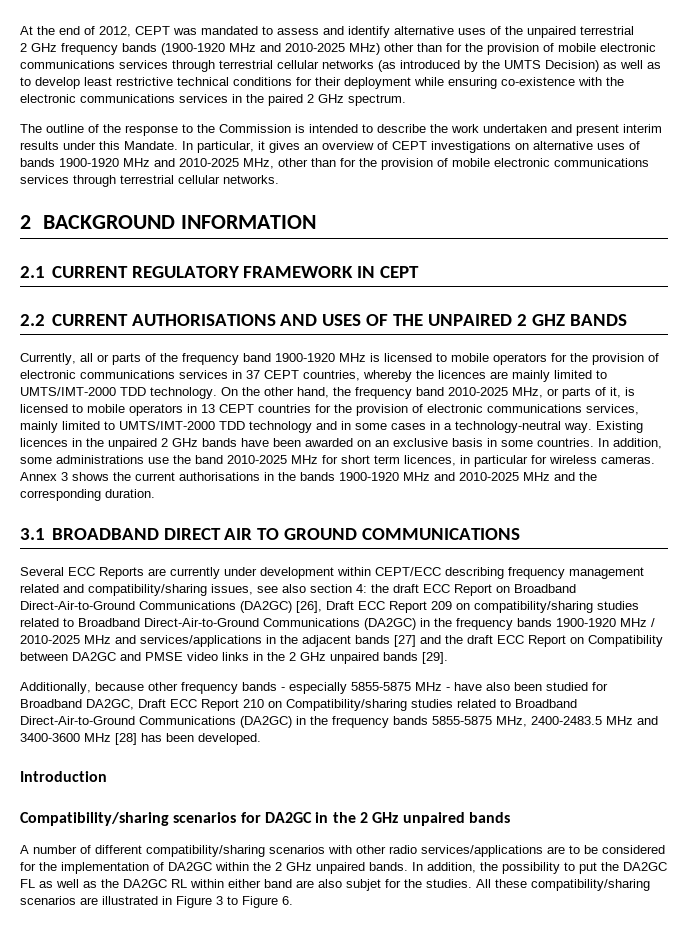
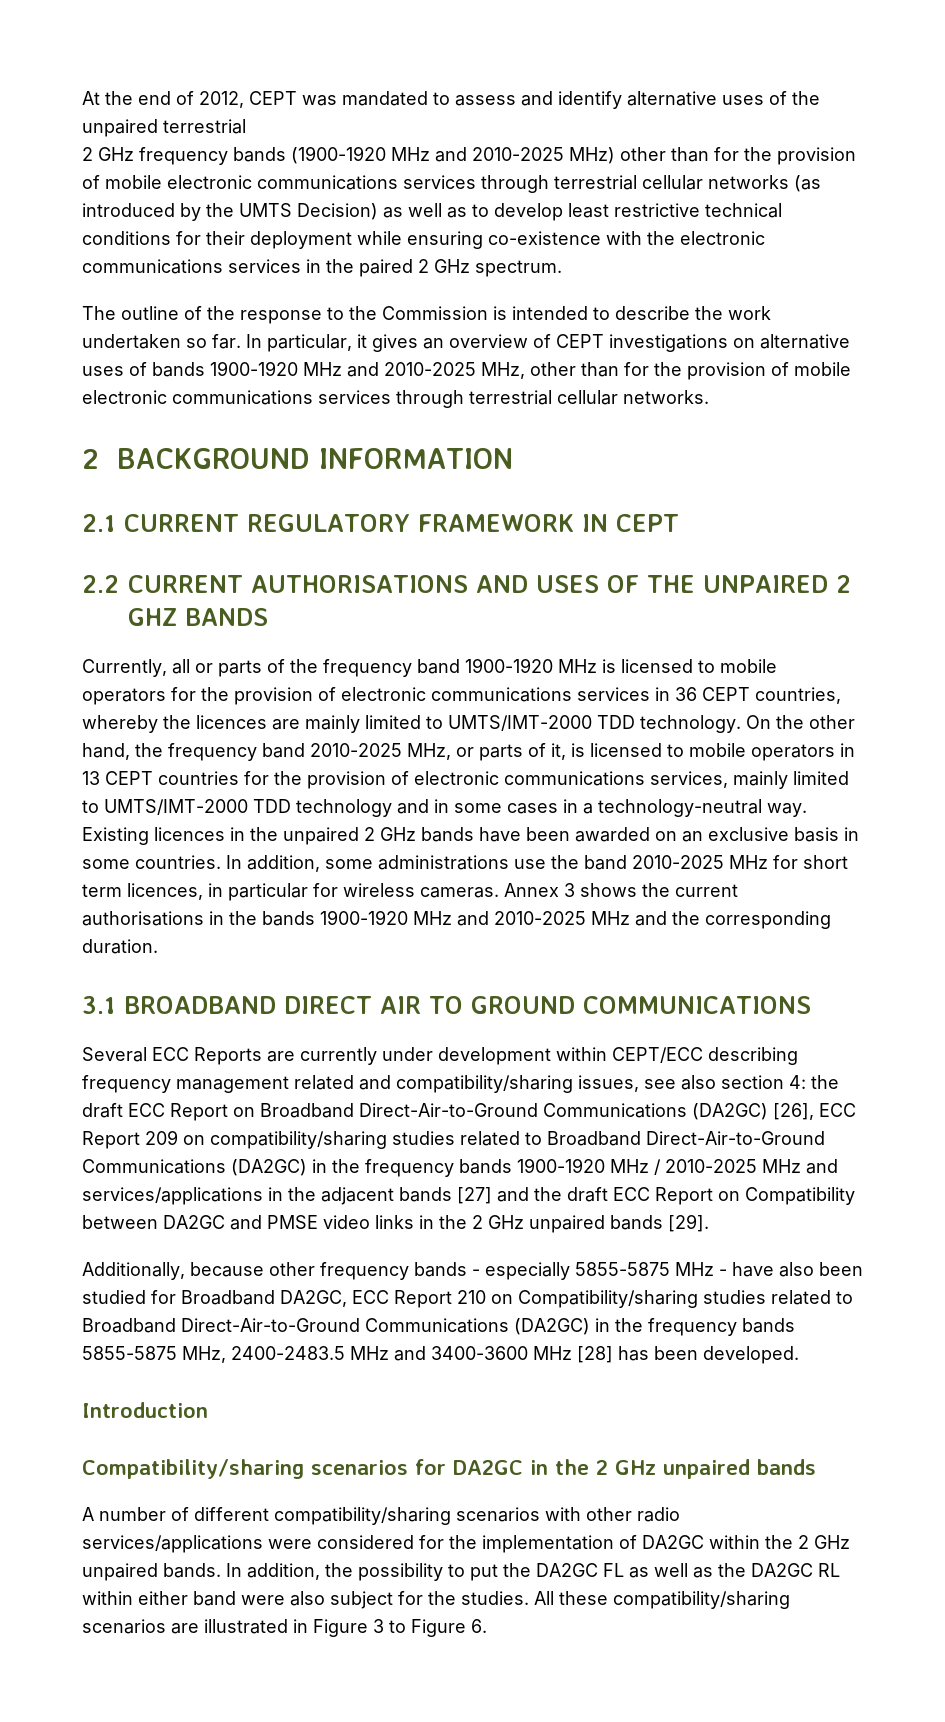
- The outline of the response to the Commission is intended to describe the work undertaken and present interim results under this Mandate.
+ The outline of the response to the Commission is intended to describe the work undertaken so far.
- Currently, all or parts of the frequency band 1900-1920 MHz is licensed to mobile operators for the provision of electronic communications services in 37 CEPT countries, whereby the licences are mainly limited to UMTS/IMT-2000 TDD technology.
+ Currently, all or parts of the frequency band 1900-1920 MHz is licensed to mobile operators for the provision of electronic communications services in 36 CEPT countries, whereby the licences are mainly limited to UMTS/IMT-2000 TDD technology.
- the draft ECC Report on Broadband Direct-Air-to-Ground Communications (DA2GC) [26], Draft ECC Report 209 on compatibility/sharing studies related to Broadband Direct-Air-to-Ground Communications (DA2GC) in the frequency bands 1900-1920 MHz / 2010-2025 MHz and services/applications in the adjacent bands [27] and the draft ECC Report on Compatibility between DA2GC and PMSE video links in the 2 GHz unpaired bands [29].
+ the draft ECC Report on Broadband Direct-Air-to-Ground Communications (DA2GC) [26], ECC Report 209 on compatibility/sharing studies related to Broadband Direct-Air-to-Ground Communications (DA2GC) in the frequency bands 1900-1920 MHz / 2010-2025 MHz and services/applications in the adjacent bands [27] and the draft ECC Report on Compatibility between DA2GC and PMSE video links in the 2 GHz unpaired bands [29].
- Additionally, because other frequency bands - especially 5855-5875 MHz - have also been studied for Broadband DA2GC, Draft ECC Report 210 on Compatibility/sharing studies related to Broadband Direct-Air-to-Ground Communications (DA2GC) in the frequency bands 5855-5875 MHz, 2400-2483.5 MHz and 3400-3600 MHz [28] has been developed.
+ Additionally, because other frequency bands - especially 5855-5875 MHz - have also been studied for Broadband DA2GC, ECC Report 210 on Compatibility/sharing studies related to Broadband Direct-Air-to-Ground Communications (DA2GC) in the frequency bands 5855-5875 MHz, 2400-2483.5 MHz and 3400-3600 MHz [28] has been developed.
- A number of different compatibility/sharing scenarios with other radio services/applications are to be considered for the implementation of DA2GC within the 2 GHz unpaired bands.
+ A number of different compatibility/sharing scenarios with other radio services/applications were considered for the implementation of DA2GC within the 2 GHz unpaired bands.
- In addition, the possibility to put the DA2GC FL as well as the DA2GC RL within either band are also subjet for the studies.
+ In addition, the possibility to put the DA2GC FL as well as the DA2GC RL within either band were also subject for the studies.

